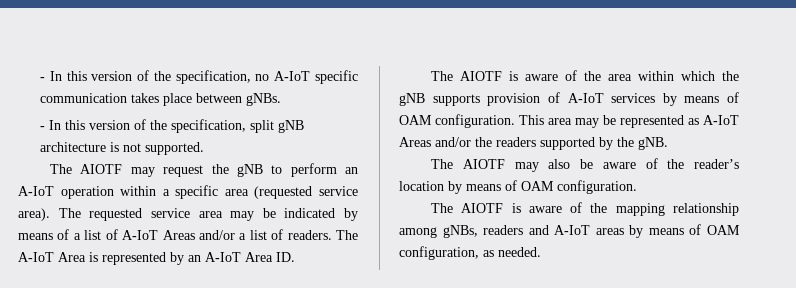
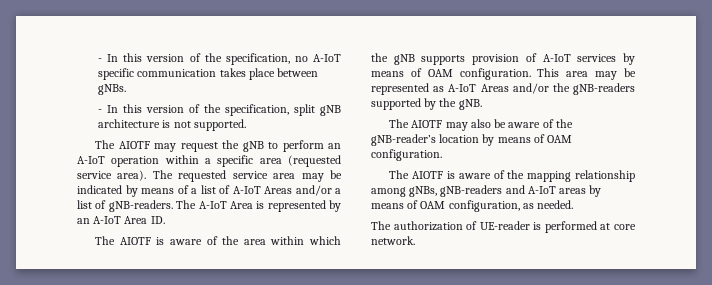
- The requested service area may be indicated by means of a list of A-IoT Areas and/or a list of readers.
+ The requested service area may be indicated by means of a list of A-IoT Areas and/or a list of gNB-readers.
- This area may be represented as A-IoT Areas and/or the readers supported by the gNB.
+ This area may be represented as A-IoT Areas and/or the gNB-readers supported by the gNB.
- The AIOTF may also be aware of the reader’s location by means of OAM configuration.
+ The AIOTF may also be aware of the gNB-reader’s location by means of OAM configuration.
- The AIOTF is aware of the mapping relationship among gNBs, readers and A-IoT areas by means of OAM configuration, as needed.
+ The AIOTF is aware of the mapping relationship among gNBs, gNB-readers and A-IoT areas by means of OAM configuration, as needed.
+ The authorization of UE-reader is performed at core network.

